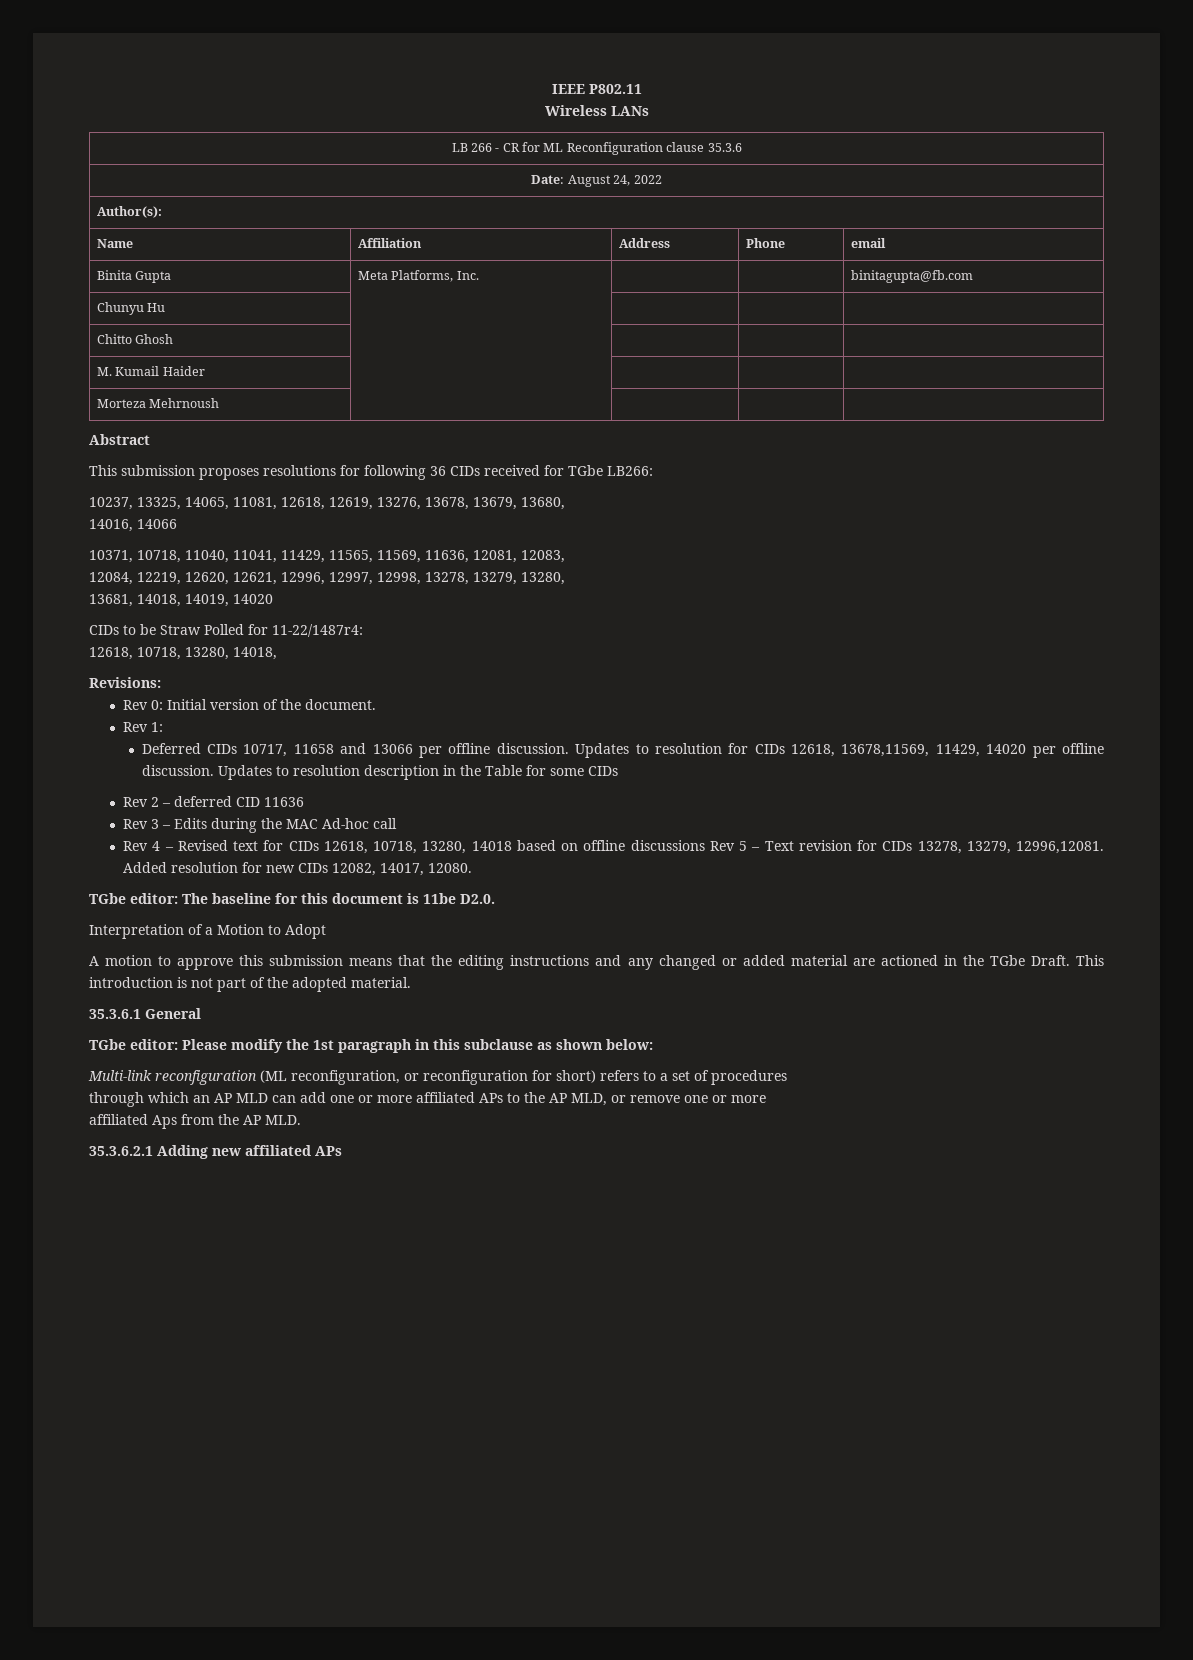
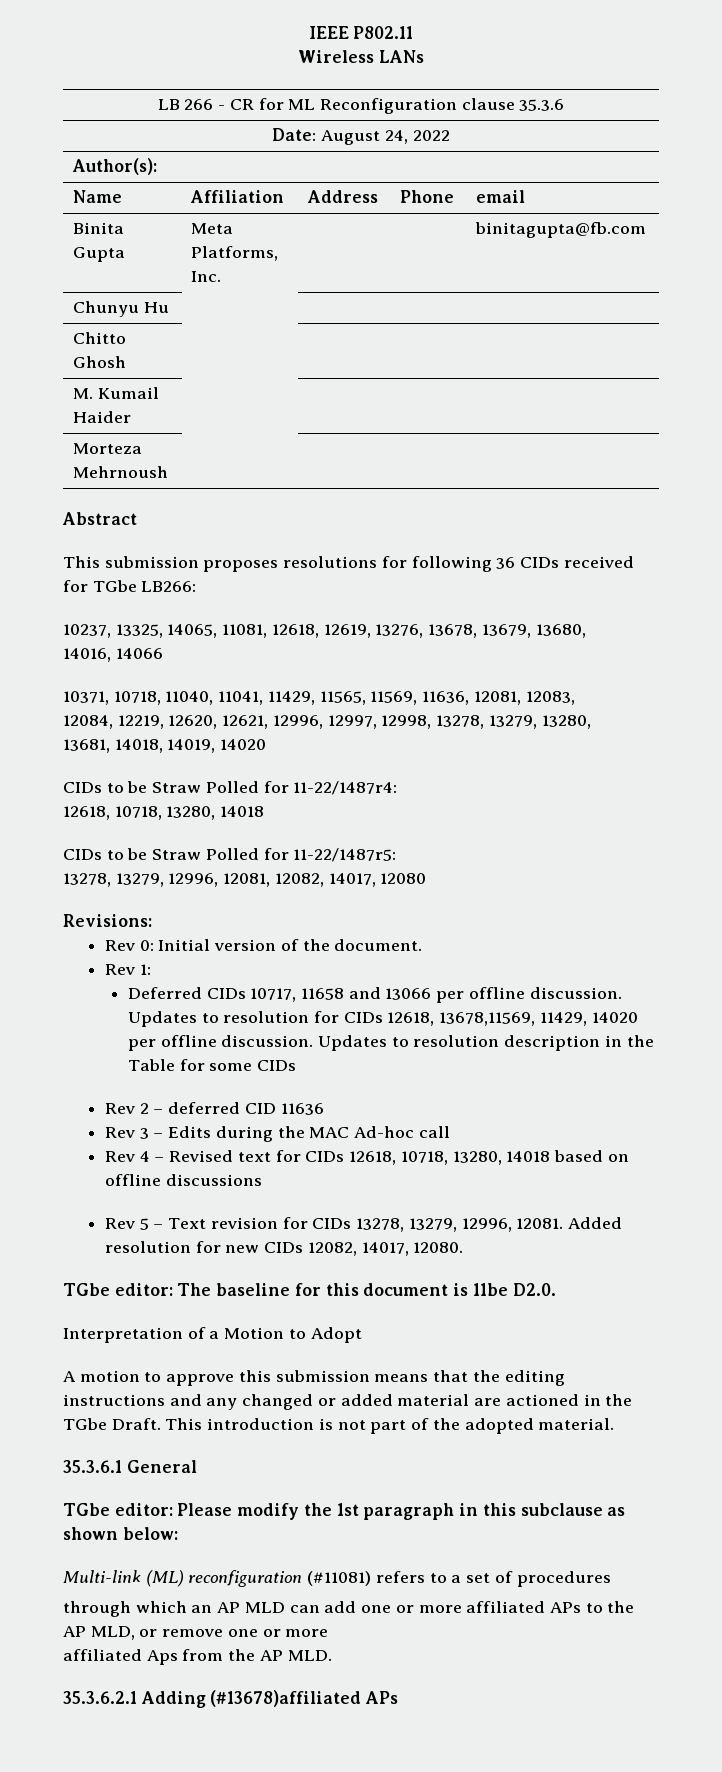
  CIDs to be Straw Polled for 11-22/1487r4:
- 12618, 10718, 13280, 14018,
+ 12618, 10718, 13280, 14018
+ CIDs to be Straw Polled for 11-22/1487r5:
+ 13278, 13279, 12996, 12081, 12082, 14017, 12080
- Rev 4 – Revised text for CIDs 12618, 10718, 13280, 14018 based on offline discussions Rev 5 – Text revision for CIDs 13278, 13279, 12996,12081.
+ Rev 4 – Revised text for CIDs 12618, 10718, 13280, 14018 based on offline discussions
+ Rev 5 – Text revision for CIDs 13278, 13279, 12996, 12081.
- Multi-link reconfiguration (ML reconfiguration, or reconfiguration for short) refers to a set of procedures
+ Multi-link (ML) reconfiguration (#11081) refers to a set of procedures
- 35.3.6.2.1 Adding new affiliated APs
+ 35.3.6.2.1 Adding (#13678)affiliated APs

